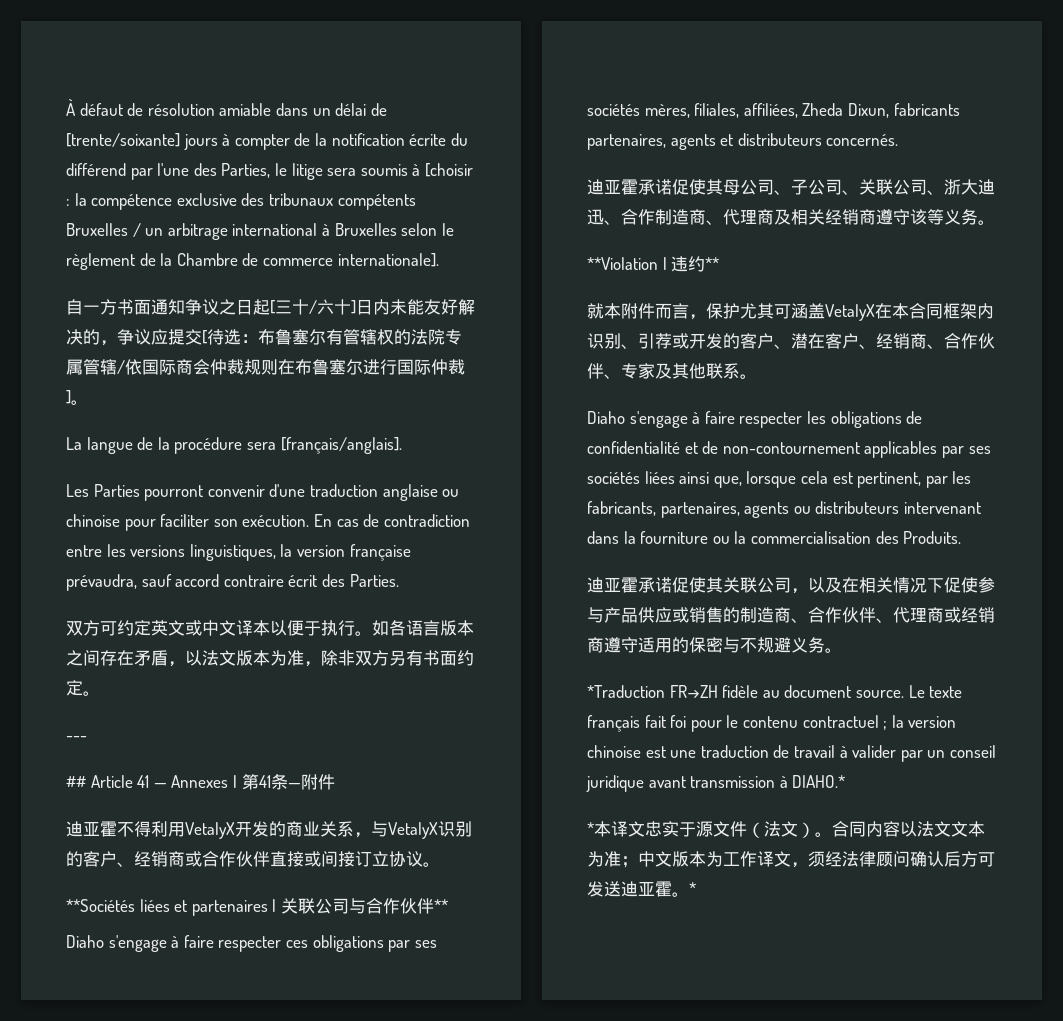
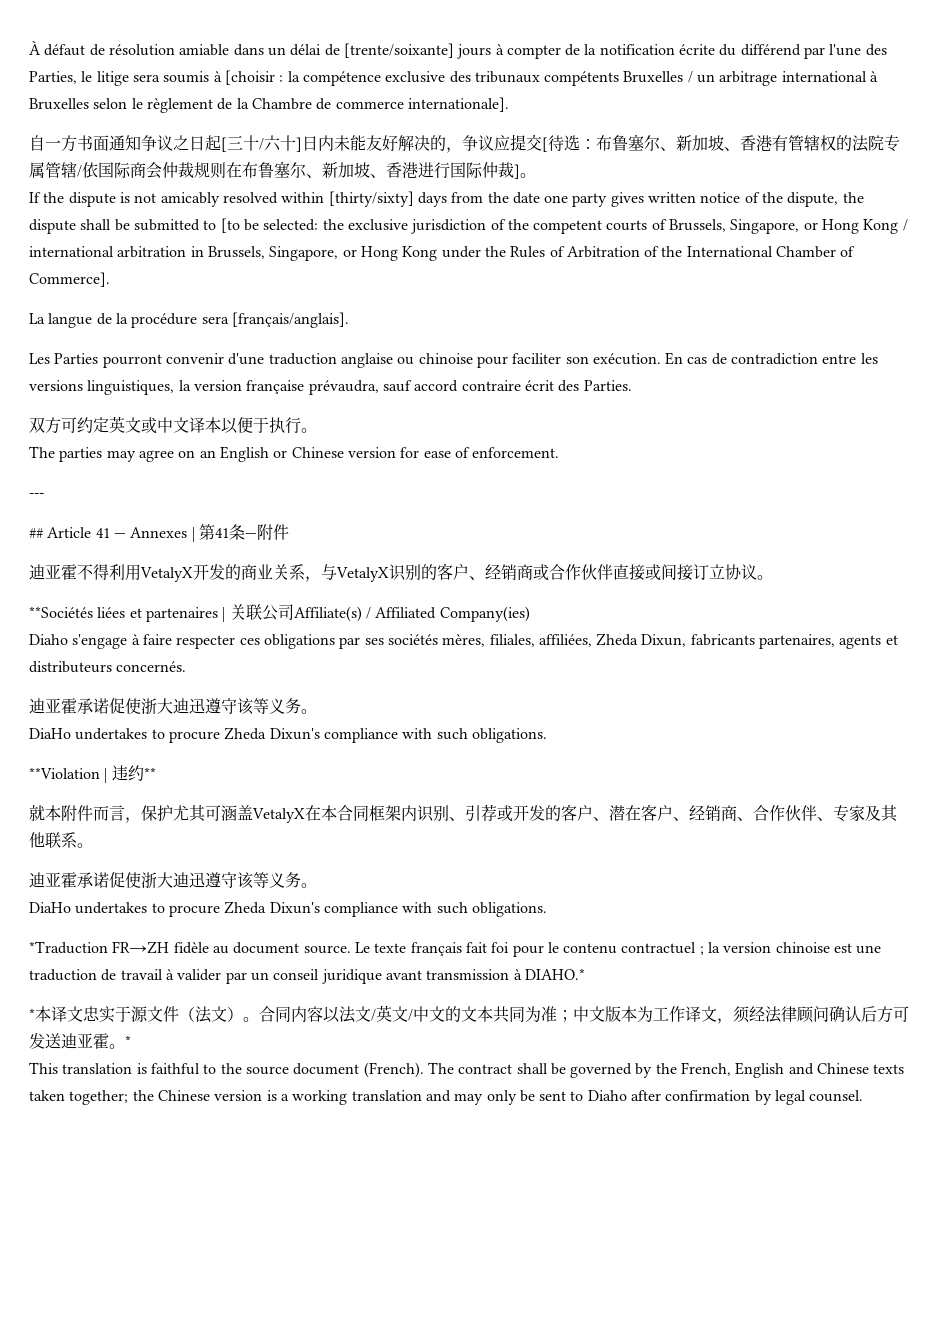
- 自一方书面通知争议之日起[三十/六十]日内未能友好解决的，争议应提交[待选：布鲁塞尔有管辖权的法院专属管辖/依国际商会仲裁规则在布鲁塞尔进行国际仲裁]。
+ 自一方书面通知争议之日起[三十/六十]日内未能友好解决的，争议应提交[待选：布鲁塞尔、新加坡、香港有管辖权的法院专属管辖/依国际商会仲裁规则在布鲁塞尔、新加坡、香港进行国际仲裁]。
+ If the dispute is not amicably resolved within [thirty/sixty] days from the date one party gives written notice of the dispute, the dispute shall be submitted to [to be selected: the exclusive jurisdiction of the competent courts of Brussels, Singapore, or Hong Kong / international arbitration in Brussels, Singapore, or Hong Kong under the Rules of Arbitration of the International Chamber of Commerce].
- 双方可约定英文或中文译本以便于执行。如各语言版本之间存在矛盾，以法文版本为准，除非双方另有书面约定。
+ 双方可约定英文或中文译本以便于执行。
+ The parties may agree on an English or Chinese version for ease of enforcement.
- **Sociétés liées et partenaires | 关联公司与合作伙伴**
+ **Sociétés liées et partenaires | 关联公司Affiliate(s) / Affiliated Company(ies)
  Diaho s'engage à faire respecter ces obligations par ses sociétés mères, filiales, affiliées, Zheda Dixun, fabricants partenaires, agents et distributeurs concernés.
- 迪亚霍承诺促使其母公司、子公司、关联公司、浙大迪迅、合作制造商、代理商及相关经销商遵守该等义务。
+ 迪亚霍承诺促使浙大迪迅遵守该等义务。
+ DiaHo undertakes to procure Zheda Dixun's compliance with such obligations.
  就本附件而言，保护尤其可涵盖VetalyX在本合同框架内识别、引荐或开发的客户、潜在客户、经销商、合作伙伴、专家及其他联系。
- Diaho s'engage à faire respecter les obligations de confidentialité et de non-contournement applicables par ses sociétés liées ainsi que, lorsque cela est pertinent, par les fabricants, partenaires, agents ou distributeurs intervenant dans la fourniture ou la commercialisation des Produits.
- 迪亚霍承诺促使其关联公司，以及在相关情况下促使参与产品供应或销售的制造商、合作伙伴、代理商或经销商遵守适用的保密与不规避义务。
+ 迪亚霍承诺促使浙大迪迅遵守该等义务。
+ DiaHo undertakes to procure Zheda Dixun's compliance with such obligations.
- 合同内容以法文文本为准；中文版本为工作译文，须经法律顾问确认后方可发送迪亚霍。
+ 合同内容以法文/英文/中文的文本共同为准；中文版本为工作译文，须经法律顾问确认后方可发送迪亚霍。
+ This translation is faithful to the source document (French). The contract shall be governed by the French, English and Chinese texts taken together; the Chinese version is a working translation and may only be sent to Diaho after confirmation by legal counsel.

